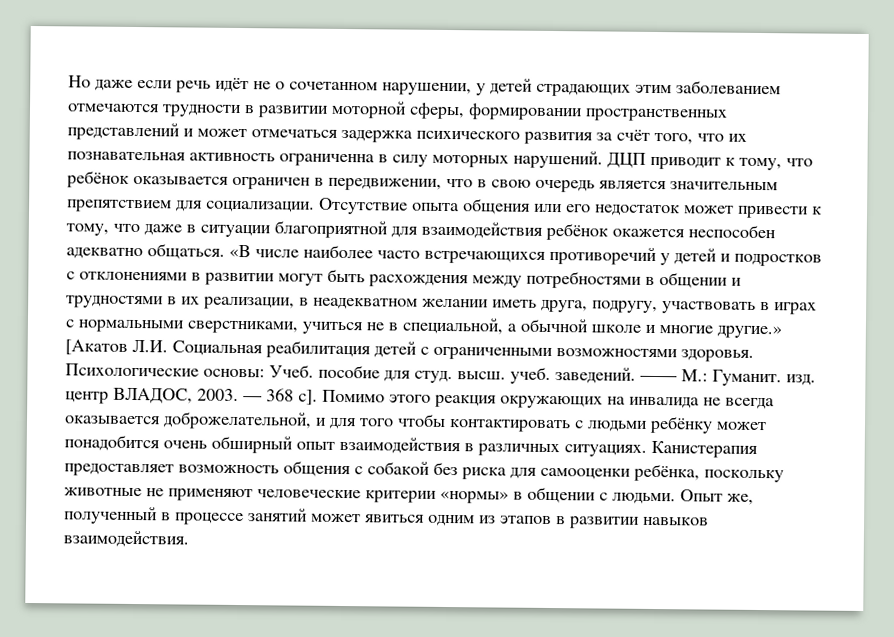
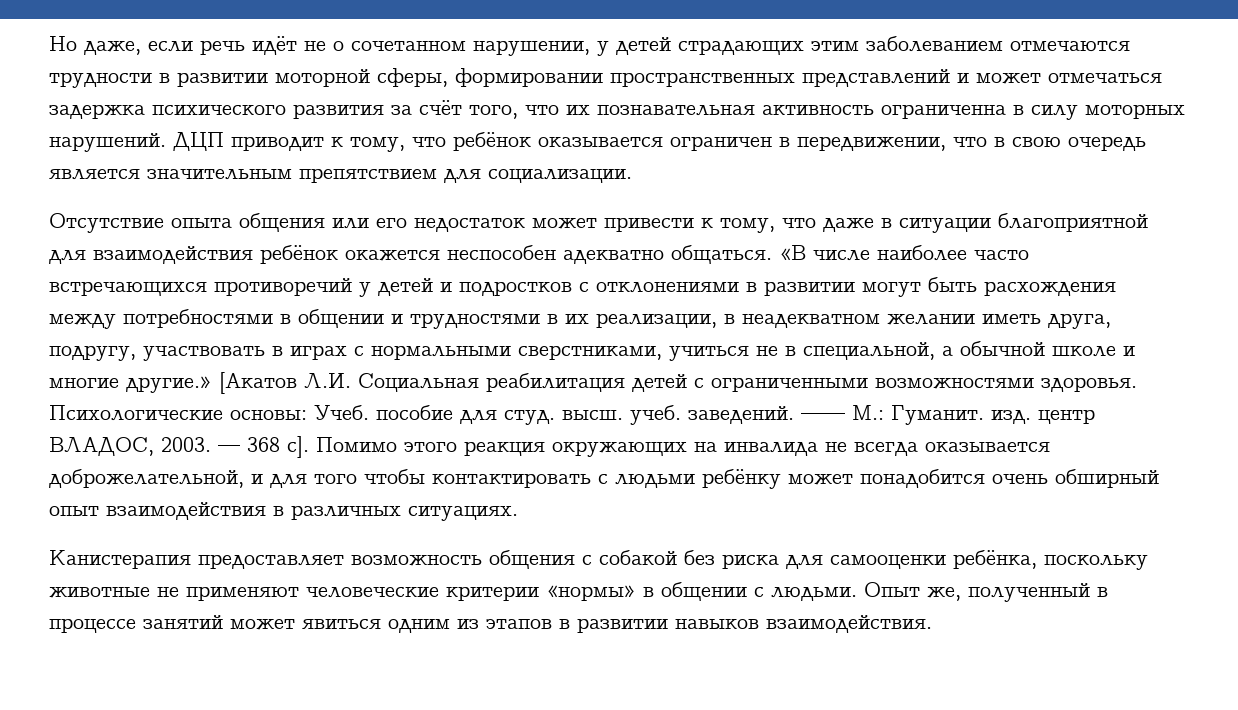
- Но даже если речь идёт не о сочетанном нарушении, у детей страдающих этим заболеванием отмечаются трудности в развитии моторной сферы, формировании пространственных представлений и может отмечаться задержка психического развития за счёт того, что их познавательная активность ограниченна в силу моторных нарушений.
+ Но даже, если речь идёт не о сочетанном нарушении, у детей страдающих этим заболеванием отмечаются трудности в развитии моторной сферы, формировании пространственных представлений и может отмечаться задержка психического развития за счёт того, что их познавательная активность ограниченна в силу моторных нарушений.
- ДЦП приводит к тому, что ребёнок оказывается ограничен в передвижении, что в свою очередь является значительным препятствием для социализации. Отсутствие опыта общения или его недостаток может привести к тому, что даже в ситуации благоприятной для взаимодействия ребёнок окажется неспособен адекватно общаться.
+ ДЦП приводит к тому, что ребёнок оказывается ограничен в передвижении, что в свою очередь является значительным препятствием для социализации.
+ Отсутствие опыта общения или его недостаток может привести к тому, что даже в ситуации благоприятной для взаимодействия ребёнок окажется неспособен адекватно общаться.
- Помимо этого реакция окружающих на инвалида не всегда оказывается доброжелательной, и для того чтобы контактировать с людьми ребёнку может понадобится очень обширный опыт взаимодействия в различных ситуациях. Канистерапия предоставляет возможность общения с собакой без риска для самооценки ребёнка, поскольку животные не применяют человеческие критерии «нормы» в общении с людьми.
+ Помимо этого реакция окружающих на инвалида не всегда оказывается доброжелательной, и для того чтобы контактировать с людьми ребёнку может понадобится очень обширный опыт взаимодействия в различных ситуациях.
+ Канистерапия предоставляет возможность общения с собакой без риска для самооценки ребёнка, поскольку животные не применяют человеческие критерии «нормы» в общении с людьми.

